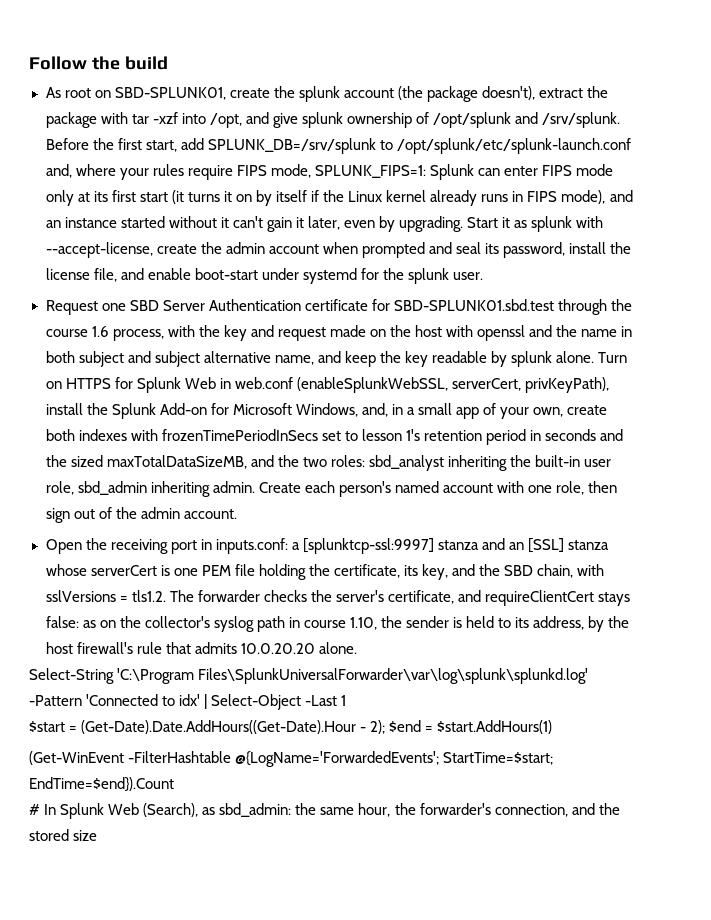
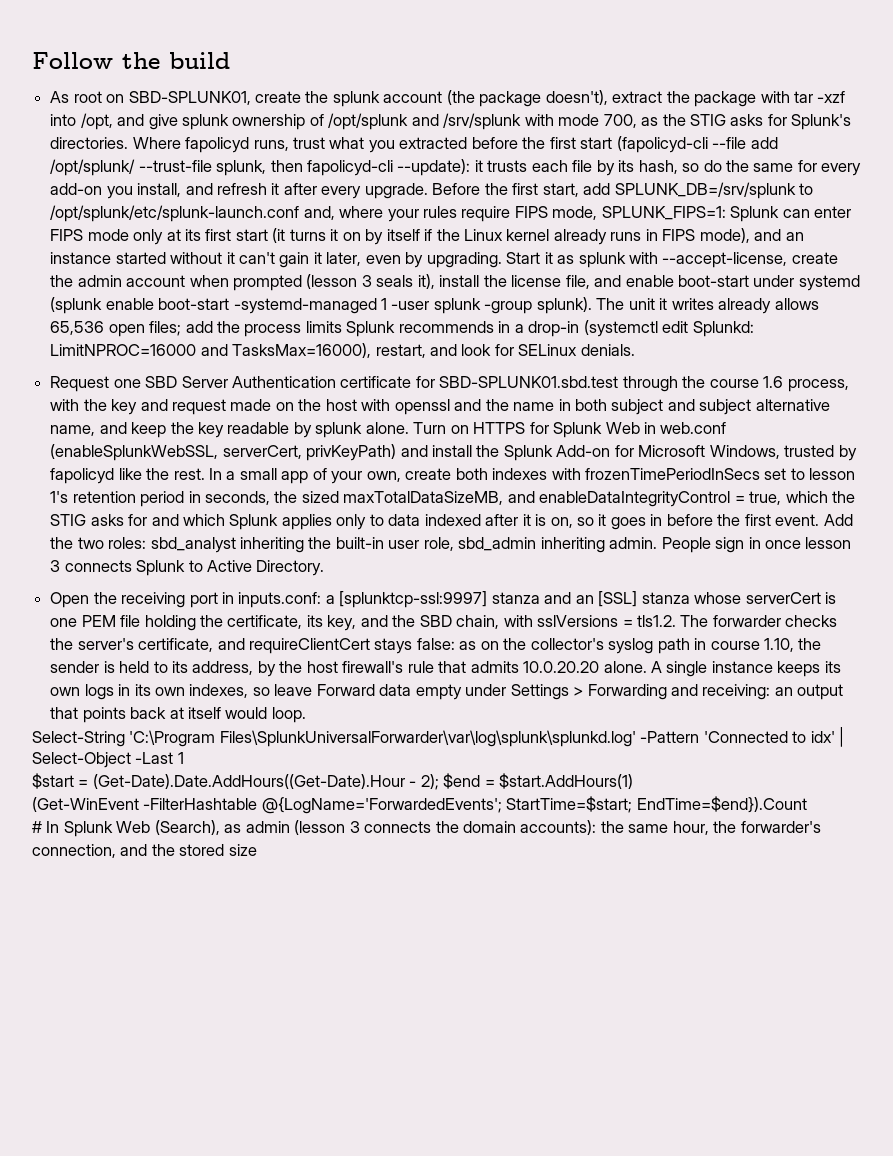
- As root on SBD-SPLUNK01, create the splunk account (the package doesn't), extract the package with tar -xzf into /opt, and give splunk ownership of /opt/splunk and /srv/splunk.
+ As root on SBD-SPLUNK01, create the splunk account (the package doesn't), extract the package with tar -xzf into /opt, and give splunk ownership of /opt/splunk and /srv/splunk with mode 700, as the STIG asks for Splunk's directories. Where fapolicyd runs, trust what you extracted before the first start (fapolicyd-cli --file add /opt/splunk/ --trust-file splunk, then fapolicyd-cli --update): it trusts each file by its hash, so do the same for every add-on you install, and refresh it after every upgrade.
- Start it as splunk with --accept-license, create the admin account when prompted and seal its password, install the license file, and enable boot-start under systemd for the splunk user.
+ Start it as splunk with --accept-license, create the admin account when prompted (lesson 3 seals it), install the license file, and enable boot-start under systemd (splunk enable boot-start -systemd-managed 1 -user splunk -group splunk). The unit it writes already allows 65,536 open files; add the process limits Splunk recommends in a drop-in (systemctl edit Splunkd: LimitNPROC=16000 and TasksMax=16000), restart, and look for SELinux denials.
- Turn on HTTPS for Splunk Web in web.conf (enableSplunkWebSSL, serverCert, privKeyPath), install the Splunk Add-on for Microsoft Windows, and, in a small app of your own, create both indexes with frozenTimePeriodInSecs set to lesson 1's retention period in seconds and the sized maxTotalDataSizeMB, and the two roles: sbd_analyst inheriting the built-in user role, sbd_admin inheriting admin.
+ Turn on HTTPS for Splunk Web in web.conf (enableSplunkWebSSL, serverCert, privKeyPath) and install the Splunk Add-on for Microsoft Windows, trusted by fapolicyd like the rest. In a small app of your own, create both indexes with frozenTimePeriodInSecs set to lesson 1's retention period in seconds, the sized maxTotalDataSizeMB, and enableDataIntegrityControl = true, which the STIG asks for and which Splunk applies only to data indexed after it is on, so it goes in before the first event. Add the two roles: sbd_analyst inheriting the built-in user role, sbd_admin inheriting admin.
- Create each person's named account with one role, then sign out of the admin account.
+ People sign in once lesson 3 connects Splunk to Active Directory.
+ A single instance keeps its own logs in its own indexes, so leave Forward data empty under Settings > Forwarding and receiving: an output that points back at itself would loop.
- # In Splunk Web (Search), as sbd_admin: the same hour, the forwarder's connection, and the stored size
+ # In Splunk Web (Search), as admin (lesson 3 connects the domain accounts): the same hour, the forwarder's connection, and the stored size

